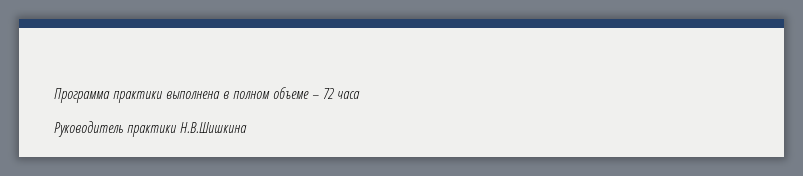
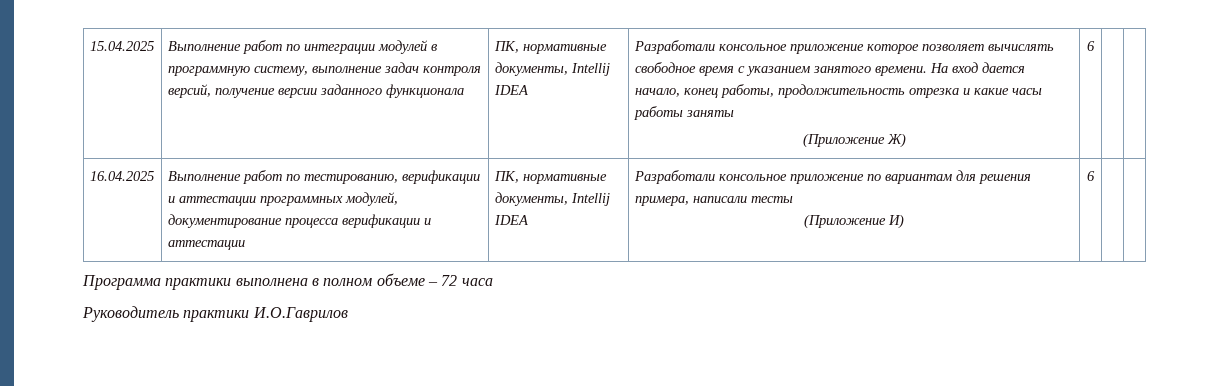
+ 15.04.2025 | Выполнение работ по интеграции модулей в программную систему, выполнение задач контроля версий, получение версии заданного функционала | ПК, нормативные документы, Intellij IDEA | Разработали консольное приложение которое позволяет вычислять свободное время с указанием занятого времени. На вход дается начало, конец работы, продолжительность отрезка и какие часы работы заняты
+ (Приложение Ж) | 6 | |
+ 16.04.2025 | Выполнение работ по тестированию, верификации и аттестации программных модулей, документирование процесса верификации и аттестации | ПК, нормативные документы, Intellij IDEA | Разработали консольное приложение по вариантам для решения примера, написали тесты
+ (Приложение И) | 6 | |
- Руководитель практики Н.В.Шишкина
+ Руководитель практики И.О.Гаврилов

